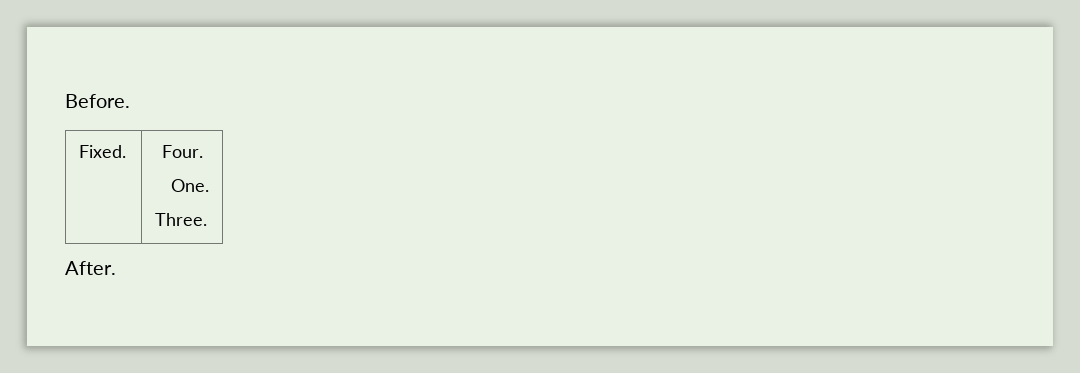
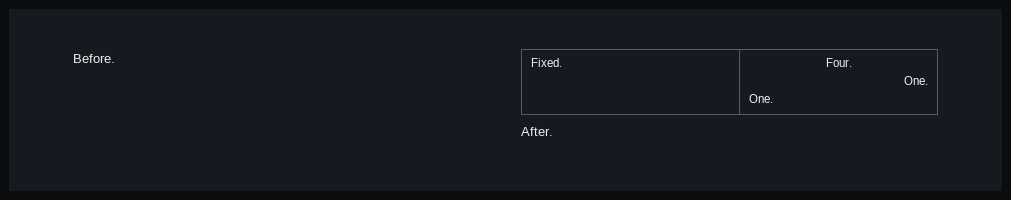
  Fixed. | Four.
  One.
- Three.
+ One.

